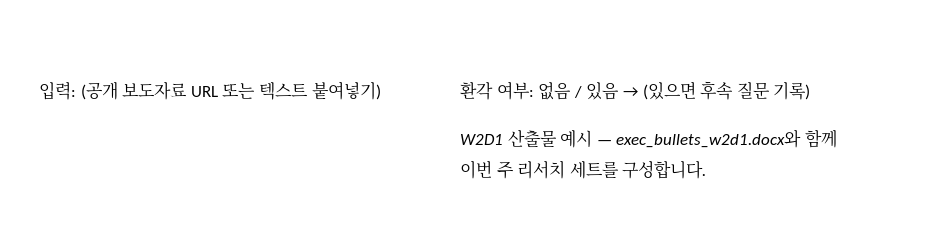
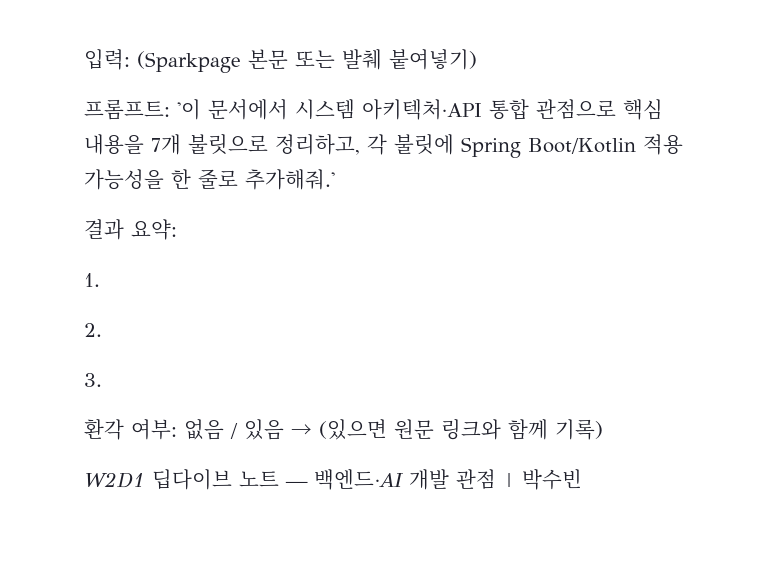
- 입력: (공개 보도자료 URL 또는 텍스트 붙여넣기)
+ 입력: (Sparkpage 본문 또는 발췌 붙여넣기)
+ 프롬프트: '이 문서에서 시스템 아키텍처·API 통합 관점으로 핵심 내용을 7개 불릿으로 정리하고, 각 불릿에 Spring Boot/Kotlin 적용 가능성을 한 줄로 추가해줘.'
+ 결과 요약:
+ 1.
+ 2.
+ 3.
- 환각 여부: 없음 / 있음 → (있으면 후속 질문 기록)
+ 환각 여부: 없음 / 있음 → (있으면 원문 링크와 함께 기록)
- W2D1 산출물 예시 — exec_bullets_w2d1.docx와 함께 이번 주 리서치 세트를 구성합니다.
+ W2D1 딥다이브 노트 — 백엔드·AI 개발 관점 | 박수빈

